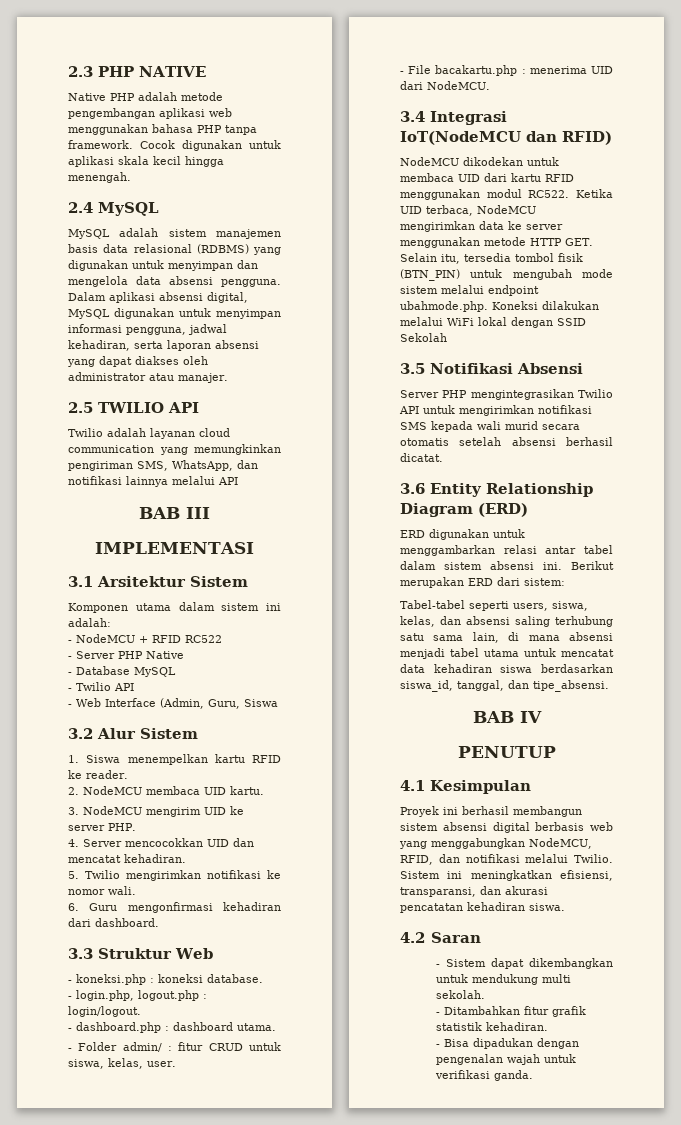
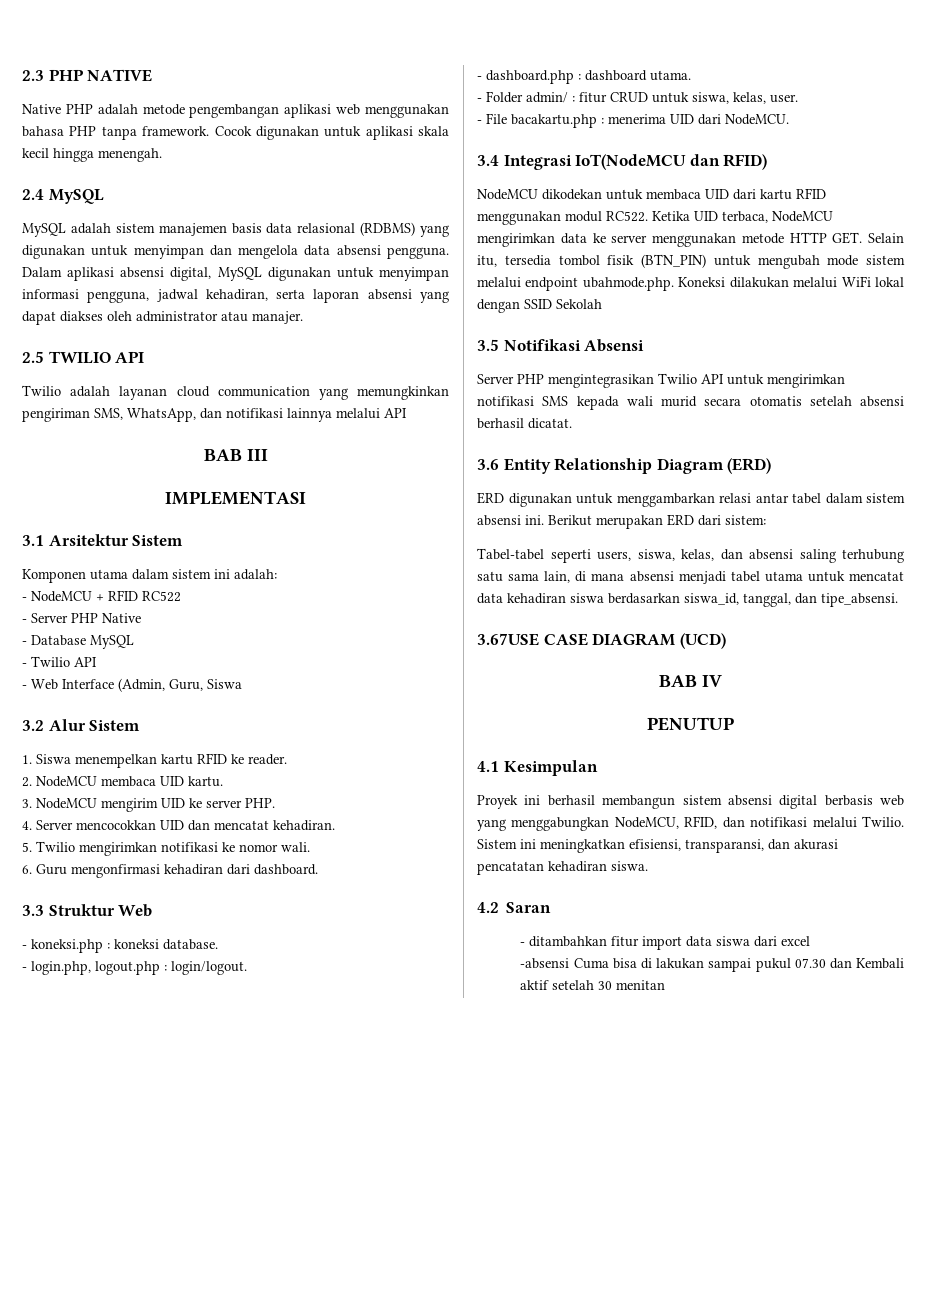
+ 3.67USE CASE DIAGRAM (UCD)
- - Sistem dapat dikembangkan untuk mendukung multi sekolah.
- - Ditambahkan fitur grafik statistik kehadiran.
- - Bisa dipadukan dengan pengenalan wajah untuk verifikasi ganda.
+ - ditambahkan fitur import data siswa dari excel
+ -absensi Cuma bisa di lakukan sampai pukul 07.30 dan Kembali aktif setelah 30 menitan

